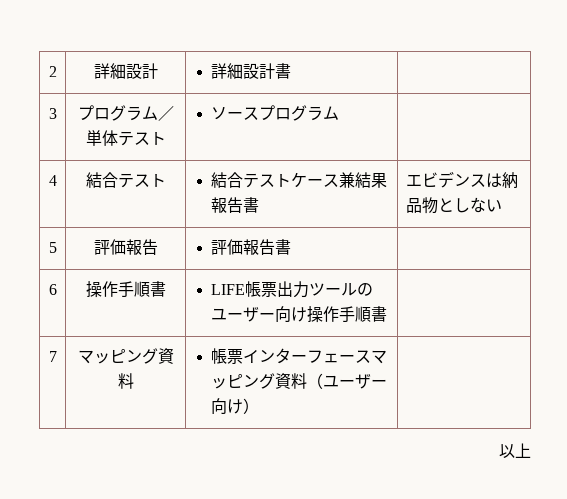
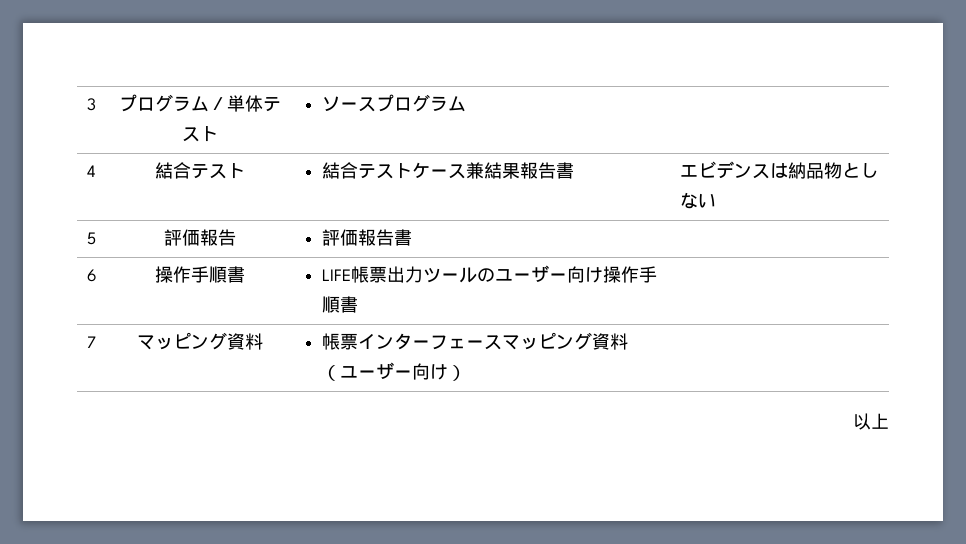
- 2 | 詳細設計 | 詳細設計書 |

